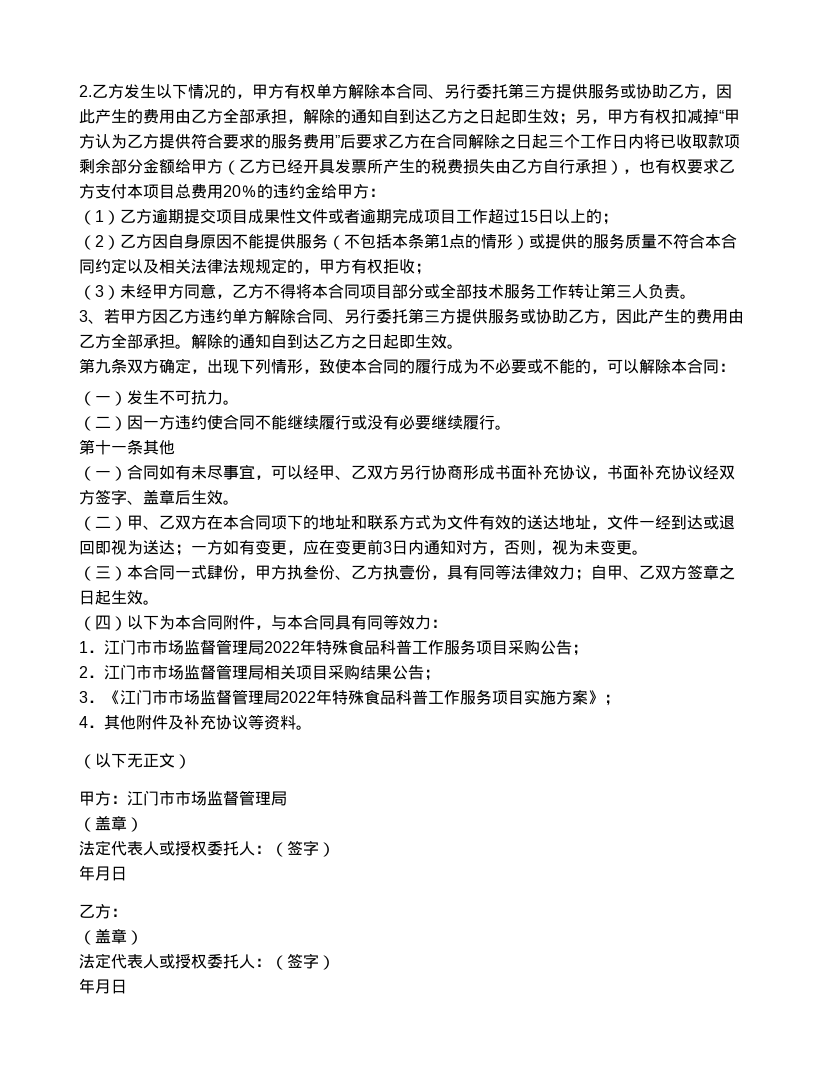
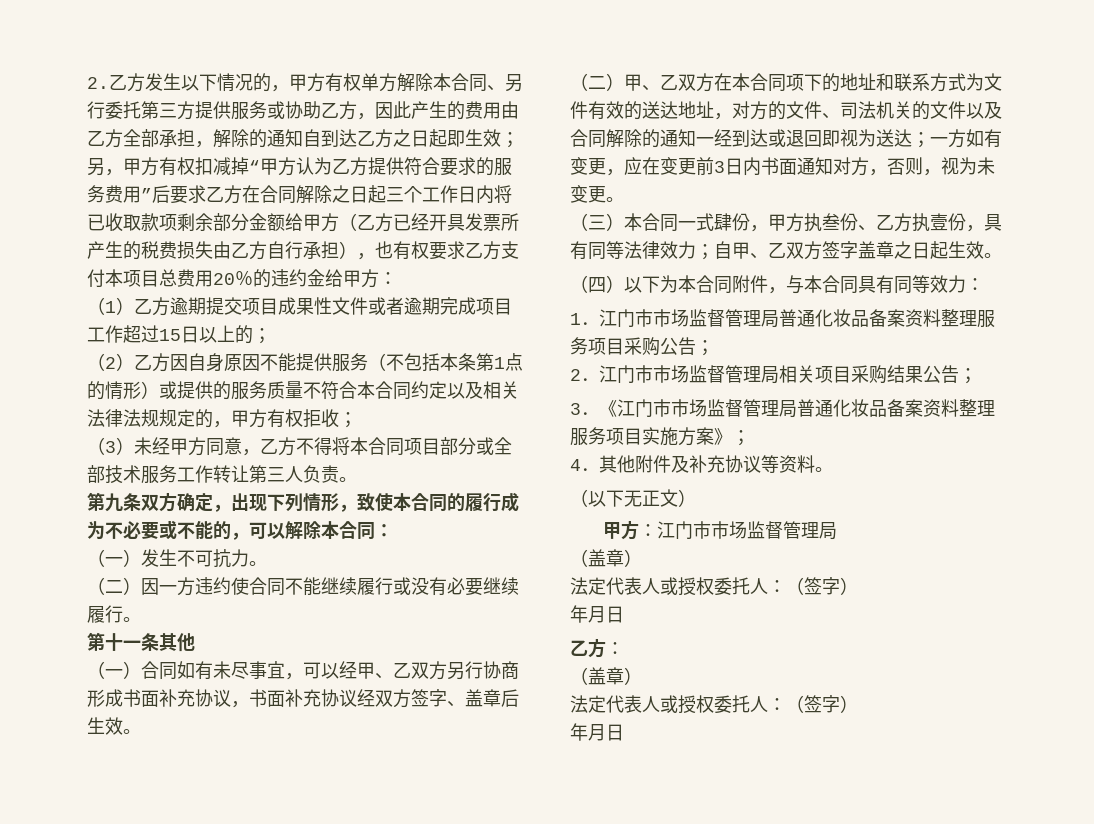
- 3、若甲方因乙方违约单方解除合同、另行委托第三方提供服务或协助乙方，因此产生的费用由乙方全部承担。解除的通知自到达乙方之日起即生效。
- （二）甲、乙双方在本合同项下的地址和联系方式为文件有效的送达地址，文件一经到达或退回即视为送达；一方如有变更，应在变更前3日内通知对方，否则，视为未变更。
+ （二）甲、乙双方在本合同项下的地址和联系方式为文件有效的送达地址，对方的文件、司法机关的文件以及合同解除的通知一经到达或退回即视为送达；一方如有变更，应在变更前3日内书面通知对方，否则，视为未变更。
- （三）本合同一式肆份，甲方执叁份、乙方执壹份，具有同等法律效力；自甲、乙双方签章之日起生效。
+ （三）本合同一式肆份，甲方执叁份、乙方执壹份，具有同等法律效力；自甲、乙双方签字盖章之日起生效。
- 1．江门市市场监督管理局2022年特殊食品科普工作服务项目采购公告；
+ 1．江门市市场监督管理局普通化妆品备案资料整理服务项目采购公告；
- 3．《江门市市场监督管理局2022年特殊食品科普工作服务项目实施方案》；
+ 3．《江门市市场监督管理局普通化妆品备案资料整理服务项目实施方案》；

